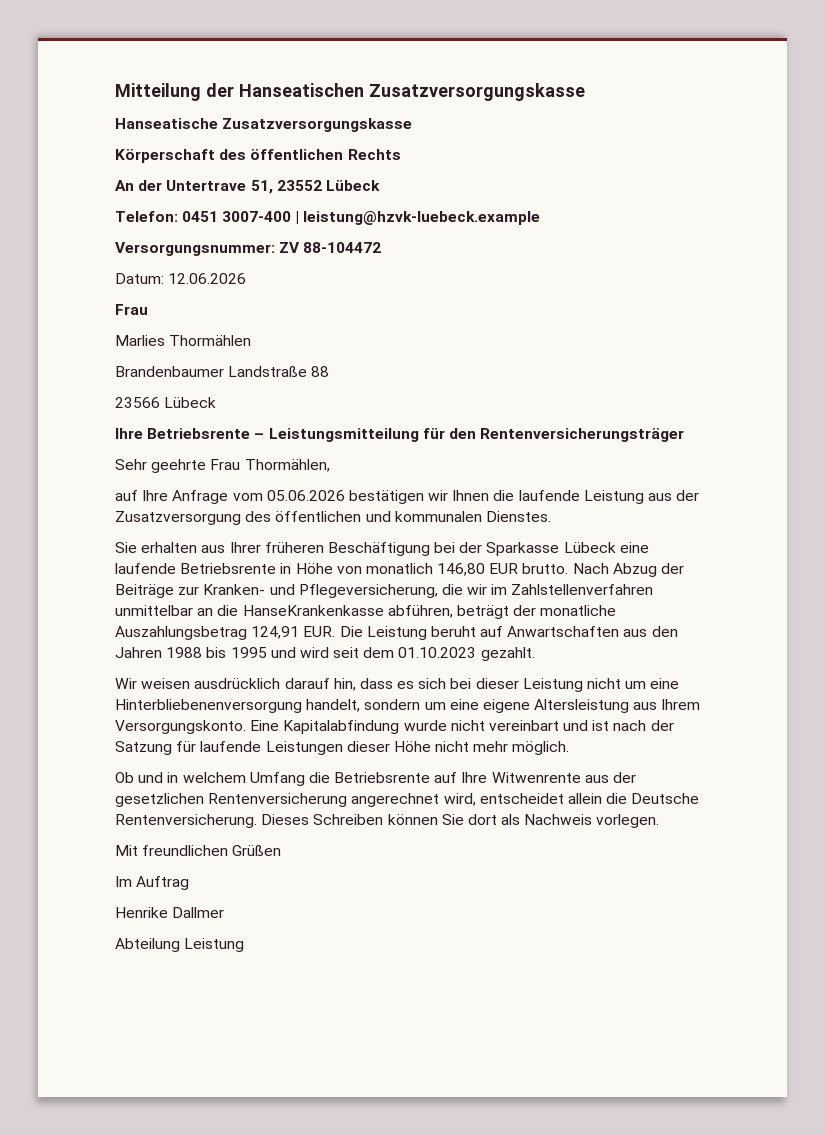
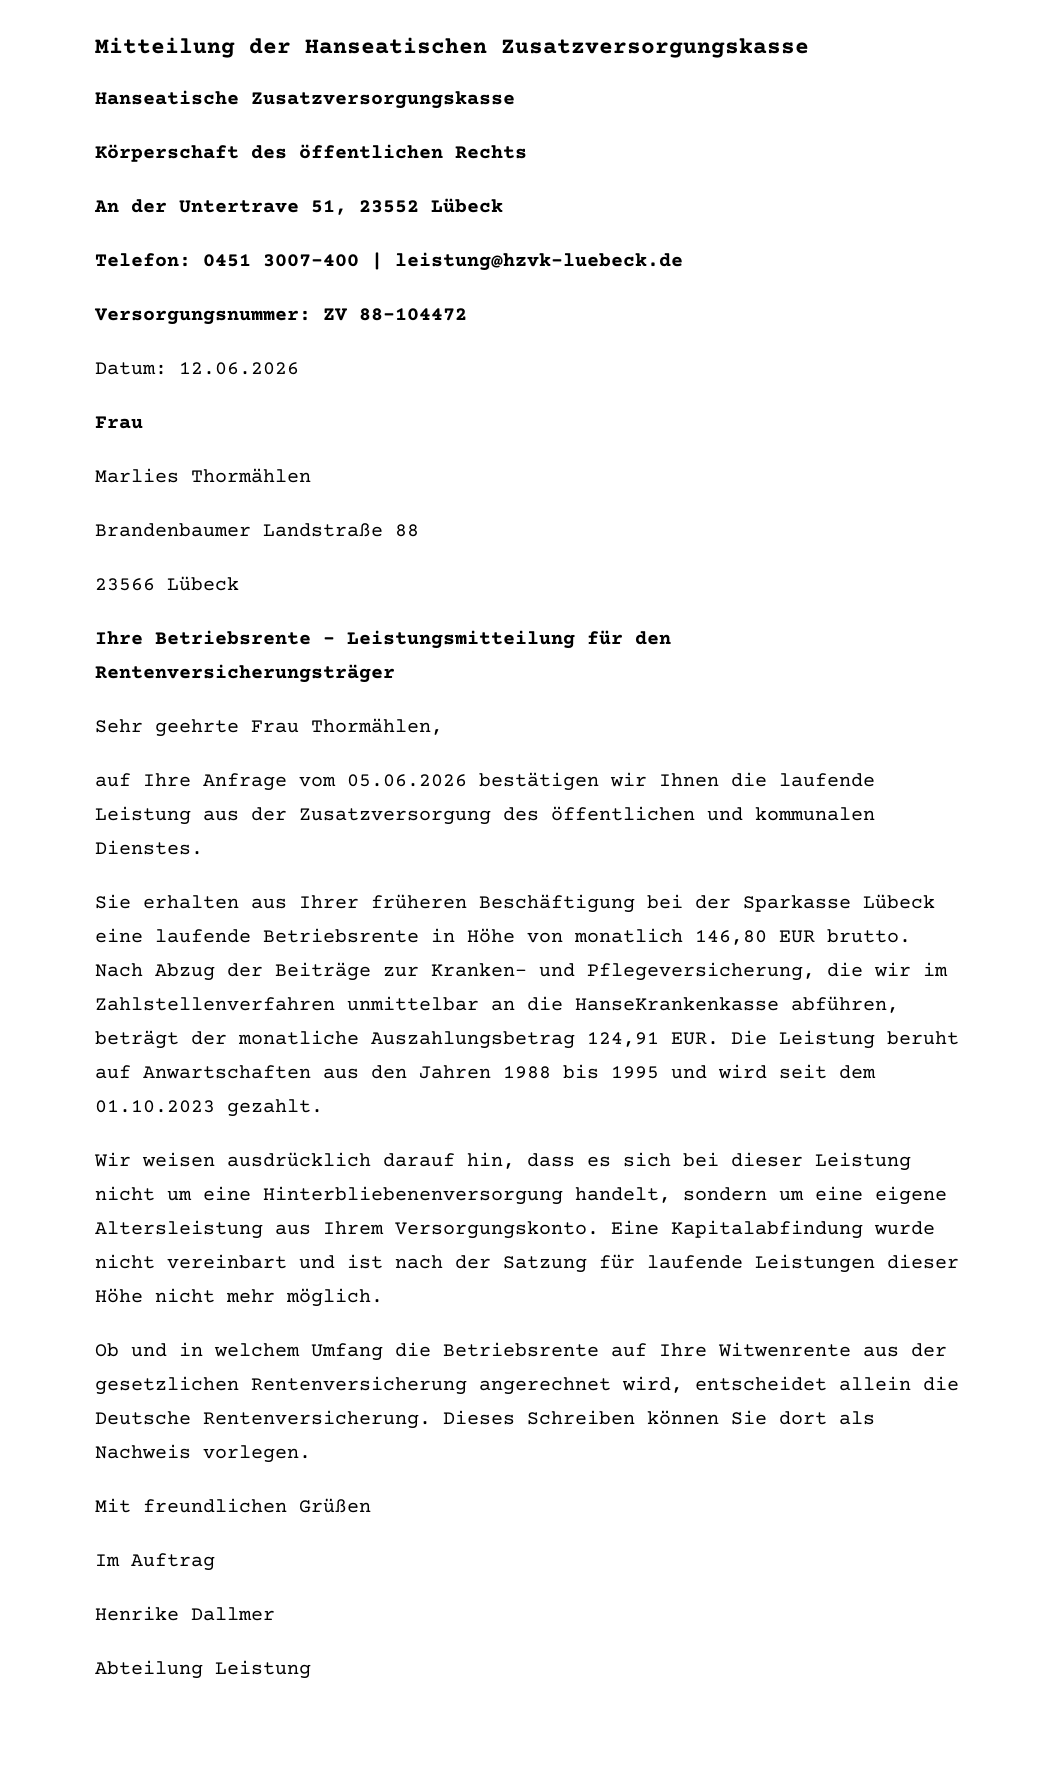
- Telefon: 0451 3007-400 | leistung@hzvk-luebeck.example
+ Telefon: 0451 3007-400 | leistung@hzvk-luebeck.de

